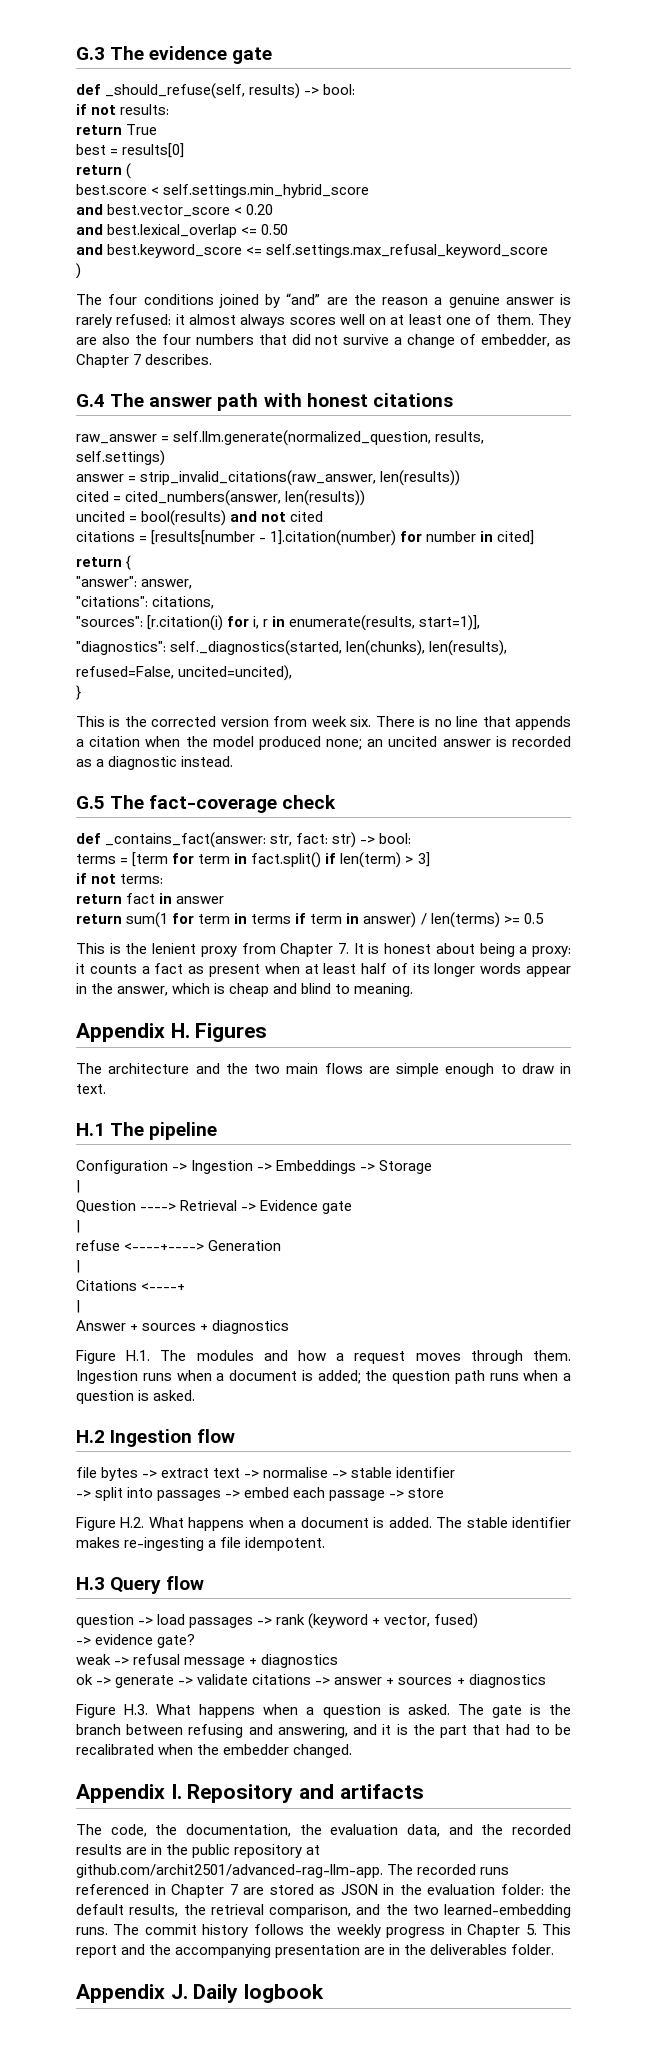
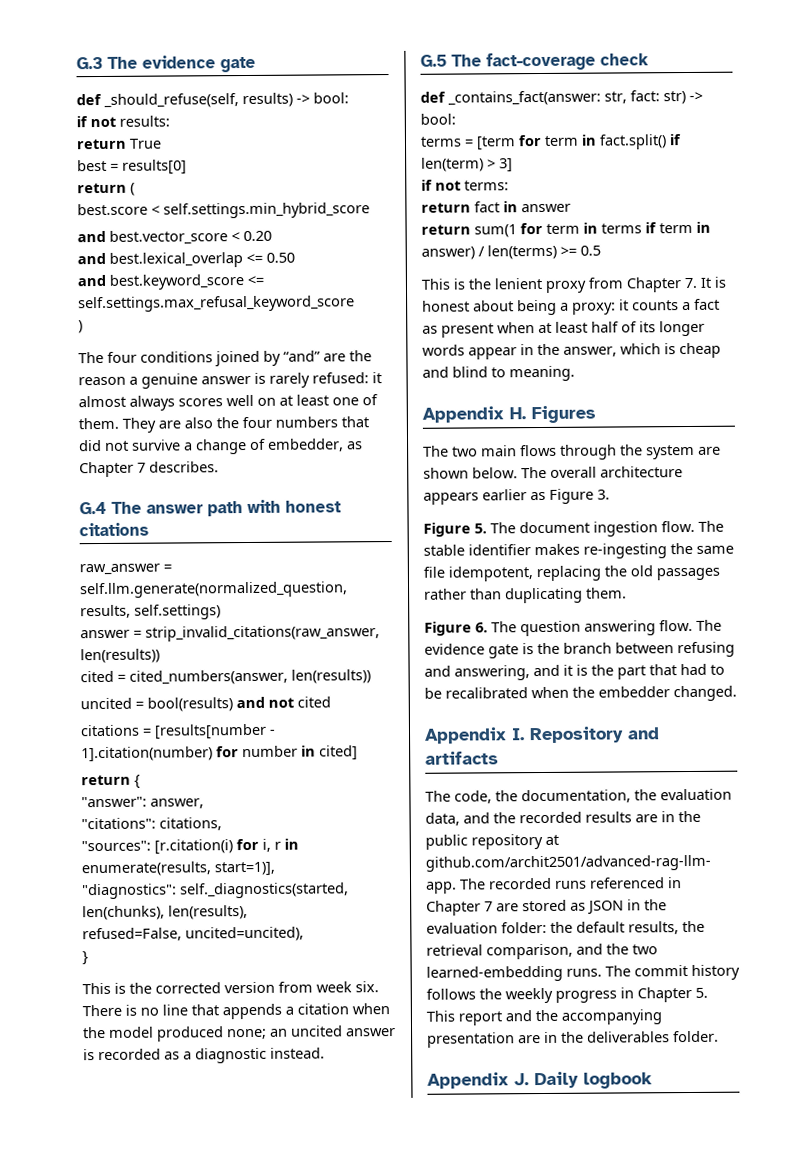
- The architecture and the two main flows are simple enough to draw in text.
- H.1 The pipeline
- Configuration -> Ingestion -> Embeddings -> Storage
- |
- Question ----> Retrieval -> Evidence gate
- |
- refuse <----+----> Generation
- |
- Citations <----+
- |
- Answer + sources + diagnostics
- Figure H.1. The modules and how a request moves through them. Ingestion runs when a document is added; the question path runs when a question is asked.
- H.2 Ingestion flow
- file bytes -> extract text -> normalise -> stable identifier
- -> split into passages -> embed each passage -> store
- Figure H.2. What happens when a document is added.
+ The two main flows through the system are shown below. The overall architecture appears earlier as Figure 3.
+ Figure 5. The document ingestion flow.
- The stable identifier makes re-ingesting a file idempotent.
- H.3 Query flow
- question -> load passages -> rank (keyword + vector, fused)
- -> evidence gate?
- weak -> refusal message + diagnostics
- ok -> generate -> validate citations -> answer + sources + diagnostics
- Figure H.3. What happens when a question is asked. The gate is the branch between refusing and answering, and it is the part that had to be recalibrated when the embedder changed.
+ The stable identifier makes re-ingesting the same file idempotent, replacing the old passages rather than duplicating them.
+ Figure 6. The question answering flow. The evidence gate is the branch between refusing and answering, and it is the part that had to be recalibrated when the embedder changed.

